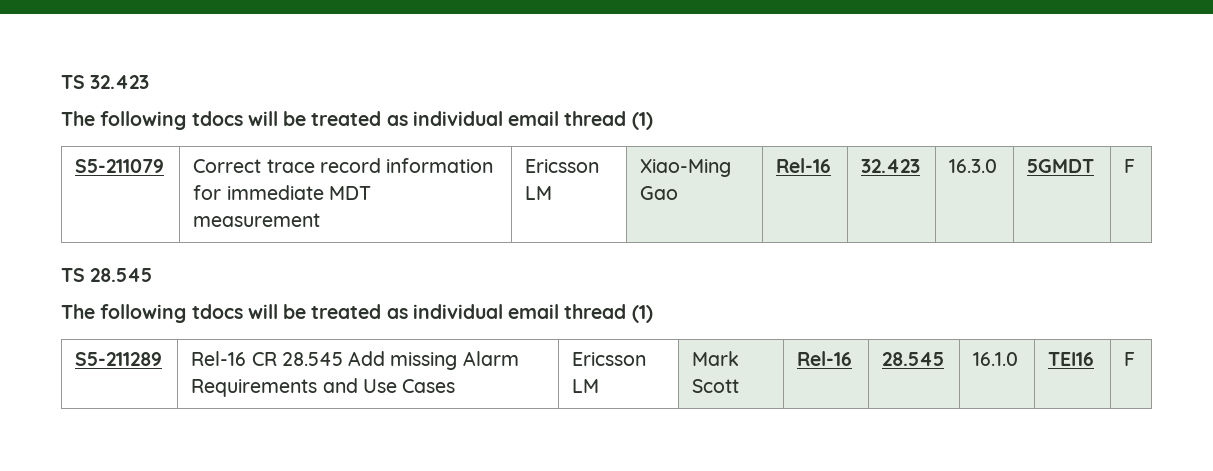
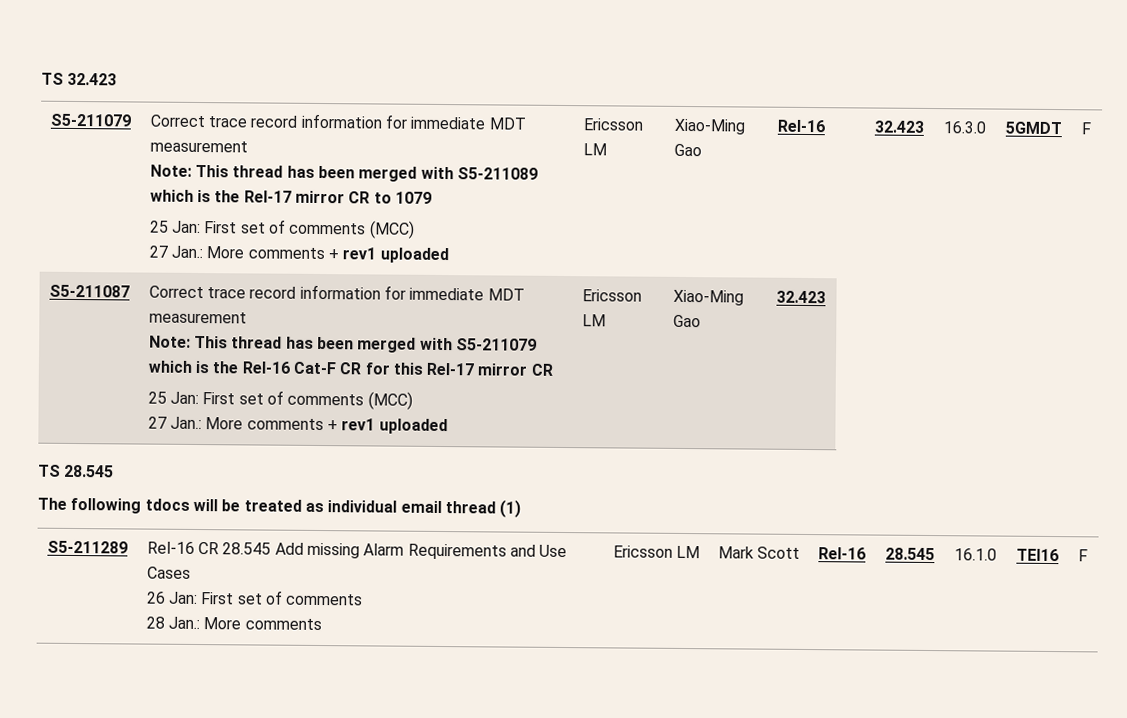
  TS 32.423
- The following tdocs will be treated as individual email thread (1)
+ Note: This thread has been merged with S5-211089 which is the Rel-17 mirror CR to 1079
+ 25 Jan: First set of comments (MCC)
+ 27 Jan.: More comments + rev1 uploaded
+ S5-211087 | Correct trace record information for immediate MDT measurement
+ Note: This thread has been merged with S5-211079 which is the Rel-16 Cat-F CR for this Rel-17 mirror CR
+ 25 Jan: First set of comments (MCC)
+ 27 Jan.: More comments + rev1 uploaded | Ericsson LM | Xiao-Ming Gao | 32.423
- S5-211289 | Rel-16 CR 28.545 Add missing Alarm Requirements and Use Cases | Ericsson LM | Mark Scott | Rel-16 | 28.545 | 16.1.0 | TEI16 | F
+ S5-211289 | Rel-16 CR 28.545 Add missing Alarm Requirements and Use Cases
+ 26 Jan: First set of comments
+ 28 Jan.: More comments | Ericsson LM | Mark Scott | Rel-16 | 28.545 | 16.1.0 | TEI16 | F

